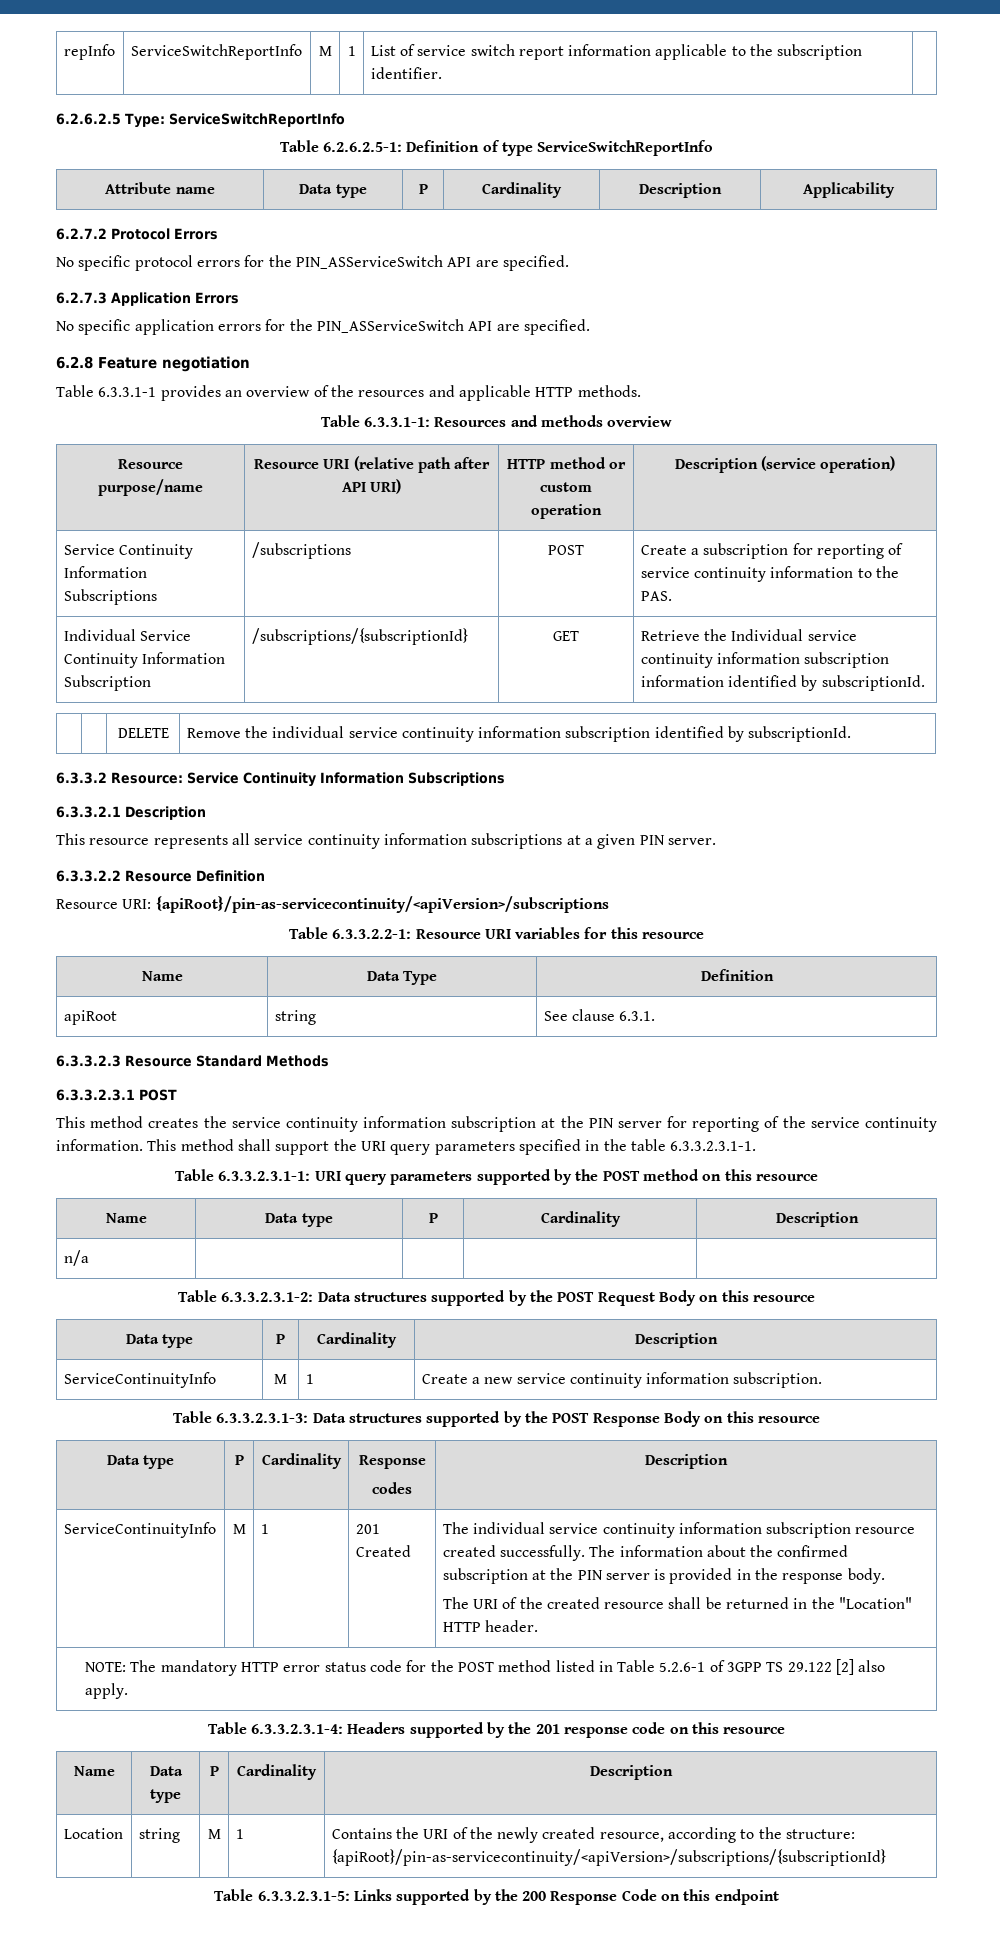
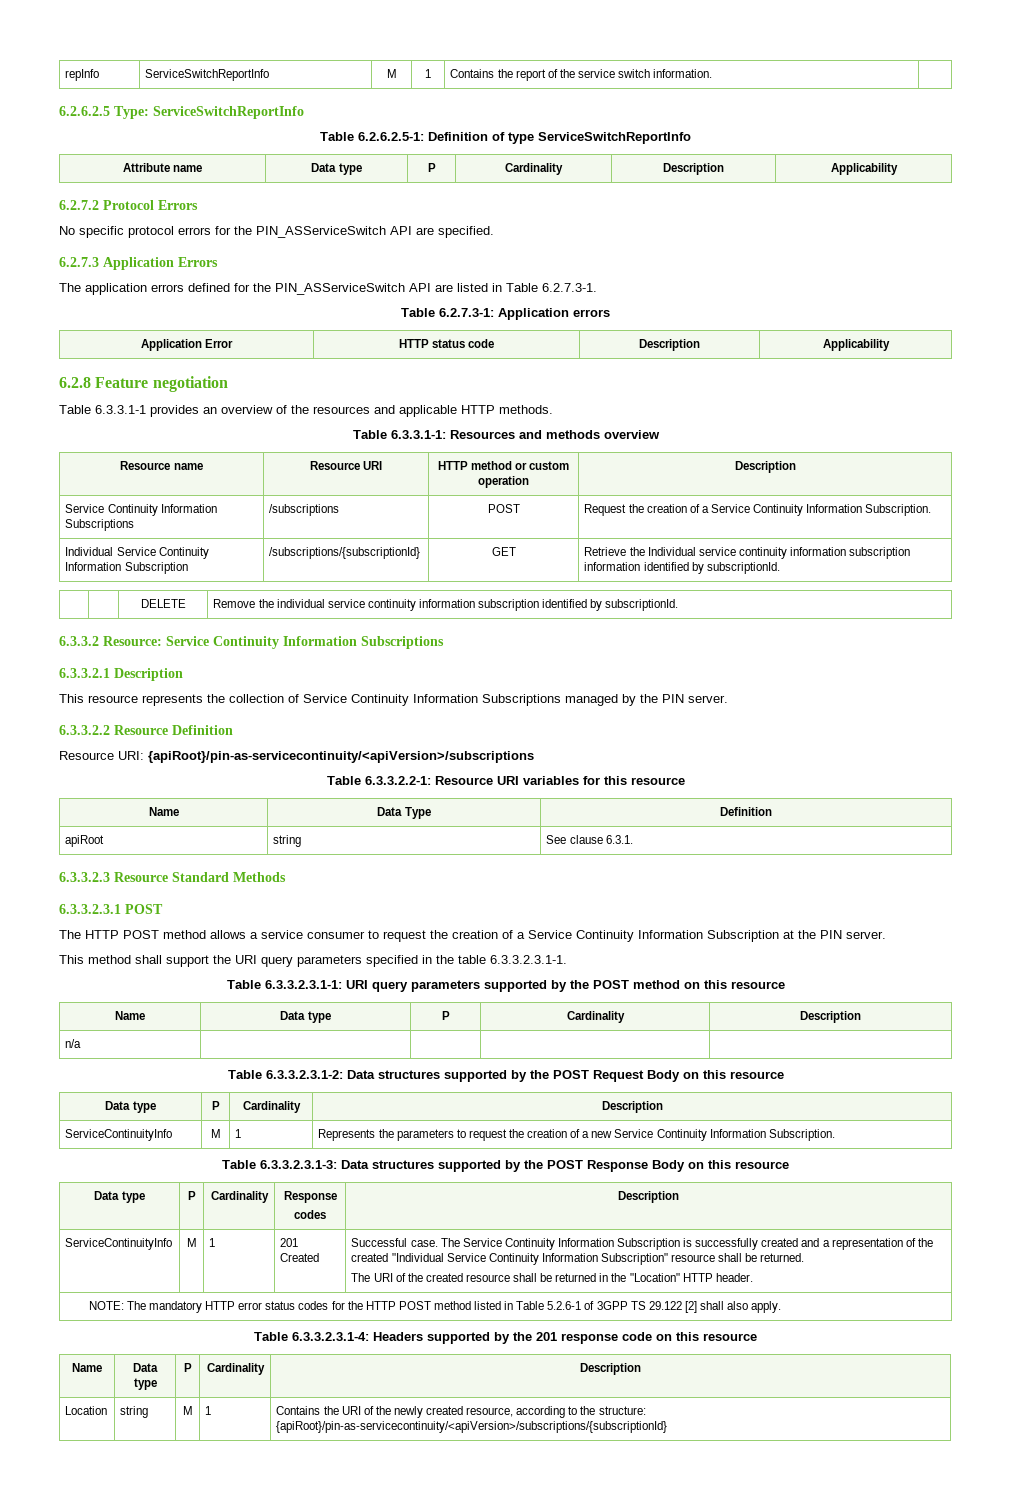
- repInfo | ServiceSwitchReportInfo | M | 1 | List of service switch report information applicable to the subscription identifier. |
+ repInfo | ServiceSwitchReportInfo | M | 1 | Contains the report of the service switch information. |
- No specific application errors for the PIN_ASServiceSwitch API are specified.
+ The application errors defined for the PIN_ASServiceSwitch API are listed in Table 6.2.7.3-1.
+ Table 6.2.7.3-1: Application errors
+ Application Error | HTTP status code | Description | Applicability
- Resource purpose/name | Resource URI (relative path after API URI) | HTTP method or custom operation | Description (service operation)
+ Resource name | Resource URI | HTTP method or custom operation | Description
- Service Continuity Information Subscriptions | /subscriptions | POST | Create a subscription for reporting of service continuity information to the PAS.
+ Service Continuity Information Subscriptions | /subscriptions | POST | Request the creation of a Service Continuity Information Subscription.
- This resource represents all service continuity information subscriptions at a given PIN server.
+ This resource represents the collection of Service Continuity Information Subscriptions managed by the PIN server.
- This method creates the service continuity information subscription at the PIN server for reporting of the service continuity information. This method shall support the URI query parameters specified in the table 6.3.3.2.3.1-1.
+ The HTTP POST method allows a service consumer to request the creation of a Service Continuity Information Subscription at the PIN server.
+ This method shall support the URI query parameters specified in the table 6.3.3.2.3.1-1.
- ServiceContinuityInfo | M | 1 | Create a new service continuity information subscription.
+ ServiceContinuityInfo | M | 1 | Represents the parameters to request the creation of a new Service Continuity Information Subscription.
- The individual service continuity information subscription resource created successfully. The information about the confirmed subscription at the PIN server is provided in the response body.
+ Successful case. The Service Continuity Information Subscription is successfully created and a representation of the created "Individual Service Continuity Information Subscription" resource shall be returned.
- NOTE: The mandatory HTTP error status code for the POST method listed in Table 5.2.6-1 of 3GPP TS 29.122 [2] also apply.
+ NOTE: The mandatory HTTP error status codes for the HTTP POST method listed in Table 5.2.6-1 of 3GPP TS 29.122 [2] shall also apply.
- Table 6.3.3.2.3.1-5: Links supported by the 200 Response Code on this endpoint

